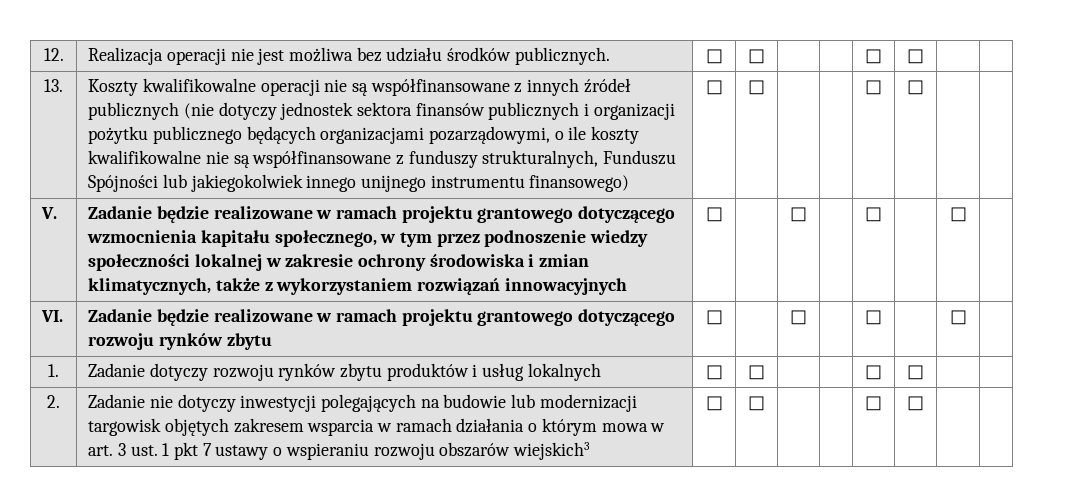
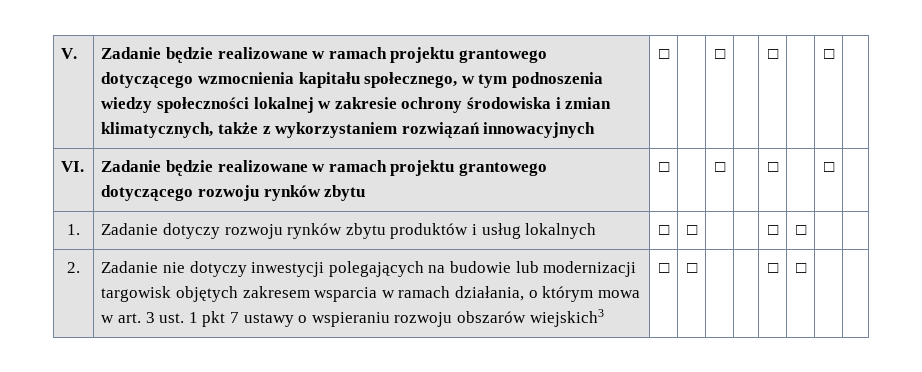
- 12. | Realizacja operacji nie jest możliwa bez udziału środków publicznych. | □ | □ | | | □ | □ | |
- 13. | Koszty kwalifikowalne operacji nie są współfinansowane z innych źródeł publicznych (nie dotyczy jednostek sektora finansów publicznych i organizacji pożytku publicznego będących organizacjami pozarządowymi, o ile koszty kwalifikowalne nie są współfinansowane z funduszy strukturalnych, Funduszu Spójności lub jakiegokolwiek innego unijnego instrumentu finansowego) | □ | □ | | | □ | □
- V. | Zadanie będzie realizowane w ramach projektu grantowego dotyczącego wzmocnienia kapitału społecznego, w tym przez podnoszenie wiedzy społeczności lokalnej w zakresie ochrony środowiska i zmian klimatycznych, także z wykorzystaniem rozwiązań innowacyjnych | □ | | □ | | □ | | □ |
+ V. | Zadanie będzie realizowane w ramach projektu grantowego dotyczącego wzmocnienia kapitału społecznego, w tym podnoszenia wiedzy społeczności lokalnej w zakresie ochrony środowiska i zmian klimatycznych, także z wykorzystaniem rozwiązań innowacyjnych | □ | | □ | | □ | | □ |
- 2. | Zadanie nie dotyczy inwestycji polegających na budowie lub modernizacji targowisk objętych zakresem wsparcia w ramach działania o którym mowa w art. 3 ust. 1 pkt 7 ustawy o wspieraniu rozwoju obszarów wiejskich3 | □ | □ | | | □ | □ | |
+ 2. | Zadanie nie dotyczy inwestycji polegających na budowie lub modernizacji targowisk objętych zakresem wsparcia w ramach działania, o którym mowa w art. 3 ust. 1 pkt 7 ustawy o wspieraniu rozwoju obszarów wiejskich3 | □ | □ | | | □ | □ | |

